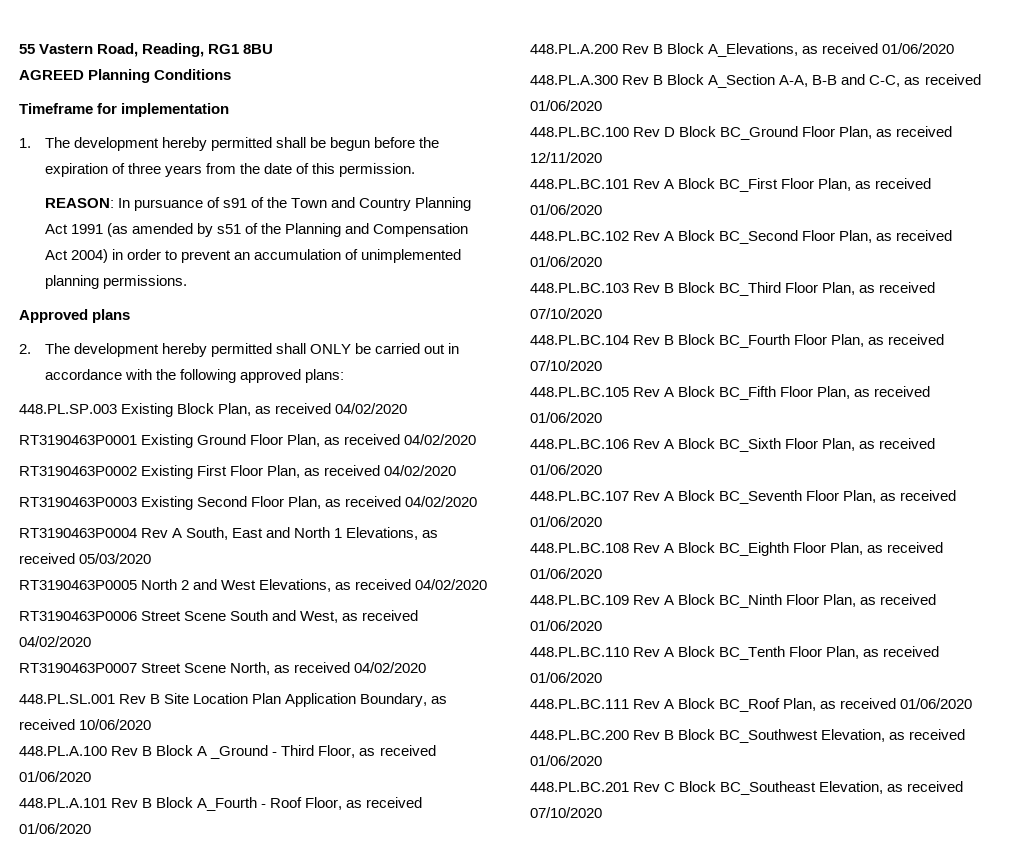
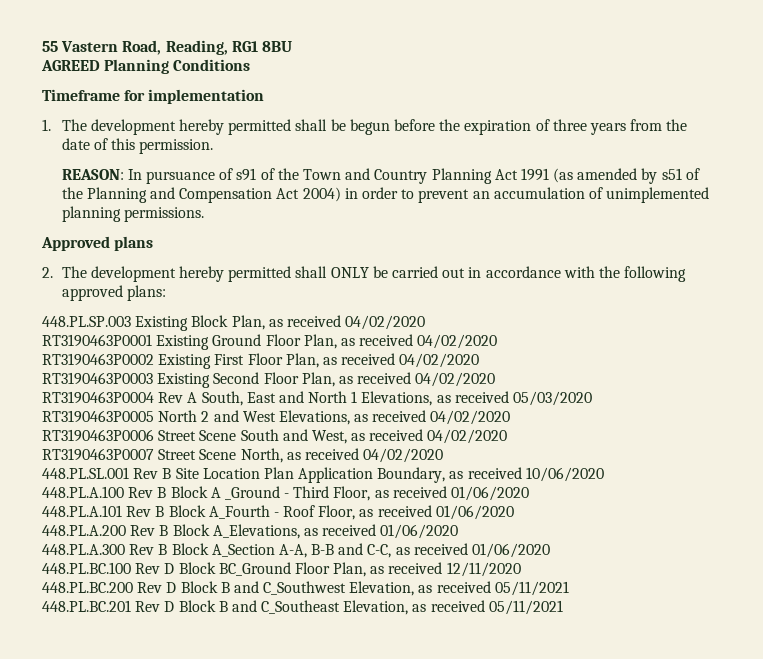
- 448.PL.BC.101 Rev A Block BC_First Floor Plan, as received 01/06/2020
- 448.PL.BC.102 Rev A Block BC_Second Floor Plan, as received 01/06/2020
- 448.PL.BC.103 Rev B Block BC_Third Floor Plan, as received 07/10/2020
- 448.PL.BC.104 Rev B Block BC_Fourth Floor Plan, as received 07/10/2020
- 448.PL.BC.105 Rev A Block BC_Fifth Floor Plan, as received 01/06/2020
- 448.PL.BC.106 Rev A Block BC_Sixth Floor Plan, as received 01/06/2020
- 448.PL.BC.107 Rev A Block BC_Seventh Floor Plan, as received 01/06/2020
- 448.PL.BC.108 Rev A Block BC_Eighth Floor Plan, as received 01/06/2020
- 448.PL.BC.109 Rev A Block BC_Ninth Floor Plan, as received 01/06/2020
- 448.PL.BC.110 Rev A Block BC_Tenth Floor Plan, as received 01/06/2020
- 448.PL.BC.111 Rev A Block BC_Roof Plan, as received 01/06/2020
- 448.PL.BC.200 Rev B Block BC_Southwest Elevation, as received 01/06/2020
+ 448.PL.BC.200 Rev D Block B and C_Southwest Elevation, as received 05/11/2021
- 448.PL.BC.201 Rev C Block BC_Southeast Elevation, as received 07/10/2020
+ 448.PL.BC.201 Rev D Block B and C_Southeast Elevation, as received 05/11/2021

